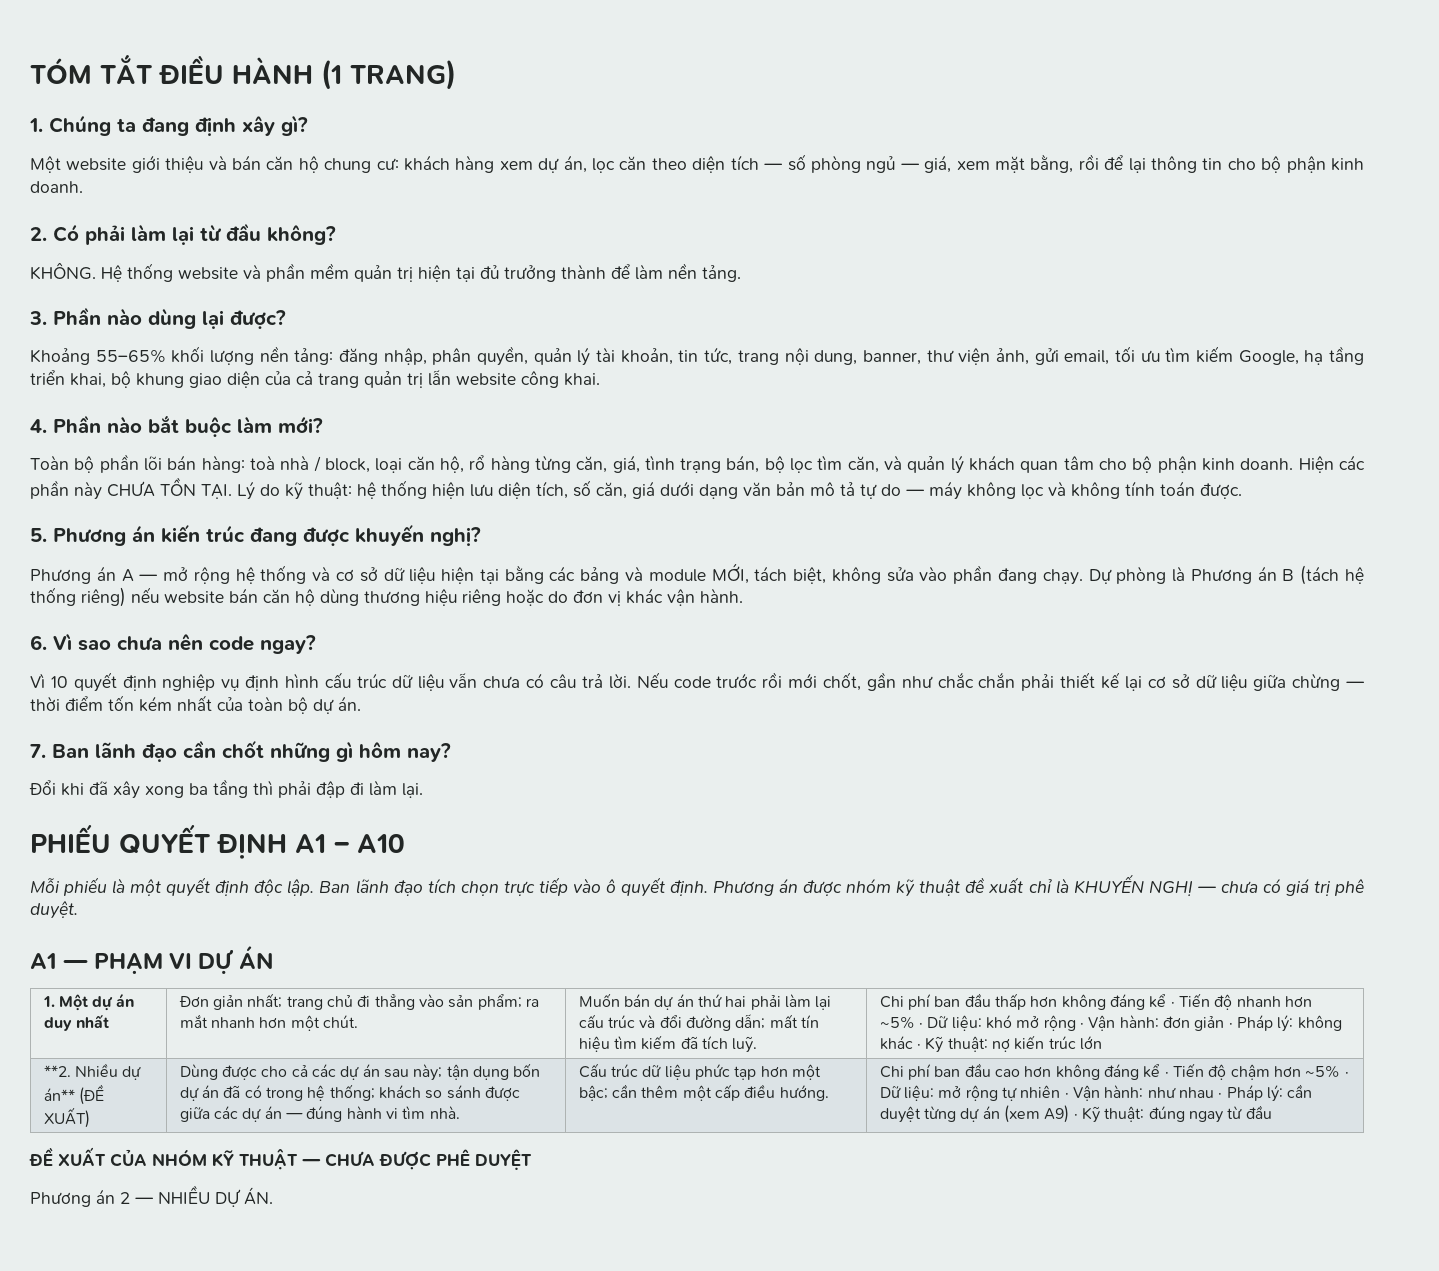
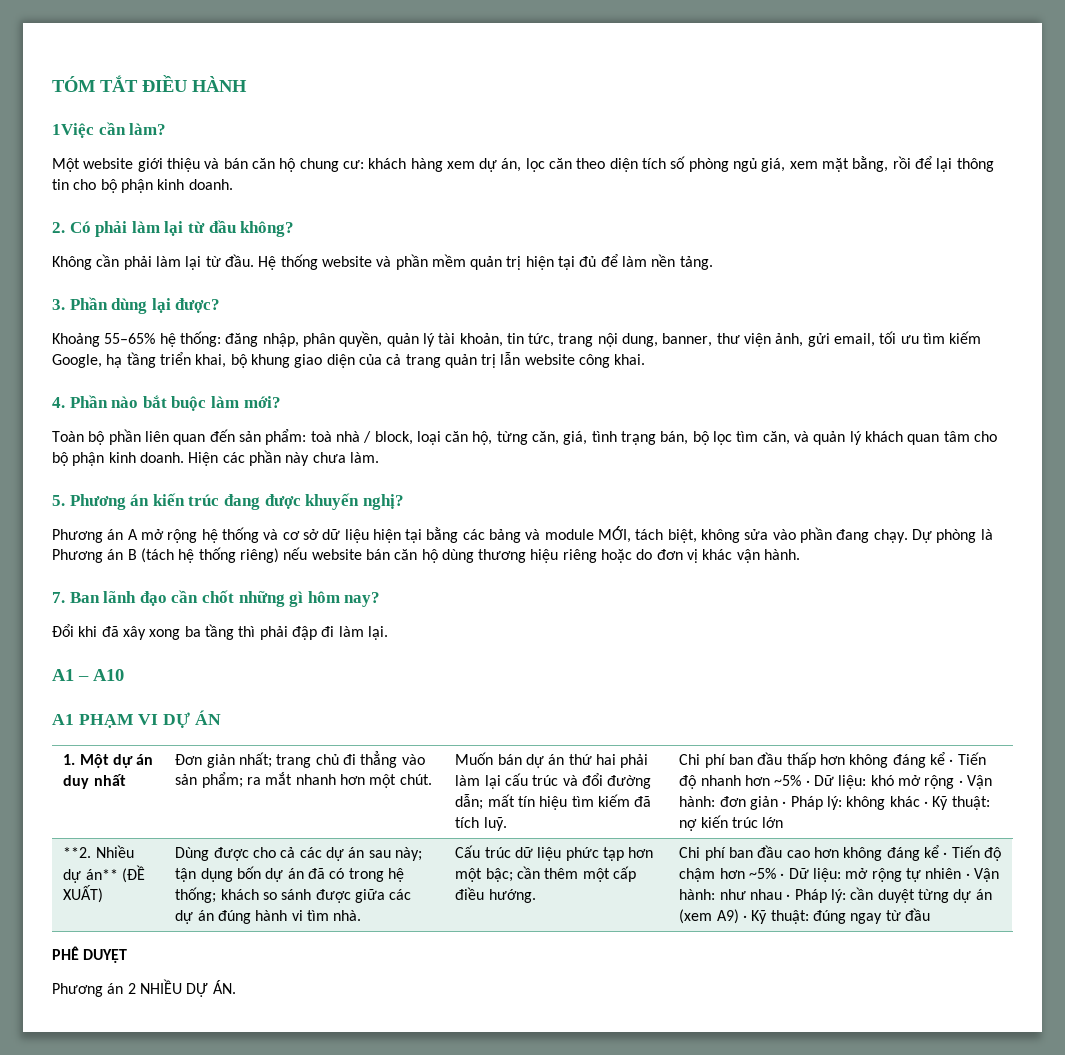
- TÓM TẮT ĐIỀU HÀNH (1 TRANG)
- 1. Chúng ta đang định xây gì?
+ TÓM TẮT ĐIỀU HÀNH
+ 1Việc cần làm?
- Một website giới thiệu và bán căn hộ chung cư: khách hàng xem dự án, lọc căn theo diện tích — số phòng ngủ — giá, xem mặt bằng, rồi để lại thông tin cho bộ phận kinh doanh.
+ Một website giới thiệu và bán căn hộ chung cư: khách hàng xem dự án, lọc căn theo diện tích số phòng ngủ giá, xem mặt bằng, rồi để lại thông tin cho bộ phận kinh doanh.
- KHÔNG.
+ Không cần phải làm lại từ đầu.
- Hệ thống website và phần mềm quản trị hiện tại đủ trưởng thành để làm nền tảng.
+ Hệ thống website và phần mềm quản trị hiện tại đủ để làm nền tảng.
- 3. Phần nào dùng lại được?
+ 3. Phần dùng lại được?
- Khoảng 55–65% khối lượng nền tảng: đăng nhập, phân quyền, quản lý tài khoản, tin tức, trang nội dung, banner, thư viện ảnh, gửi email, tối ưu tìm kiếm Google, hạ tầng triển khai, bộ khung giao diện của cả trang quản trị lẫn website công khai.
+ Khoảng 55–65% hệ thống: đăng nhập, phân quyền, quản lý tài khoản, tin tức, trang nội dung, banner, thư viện ảnh, gửi email, tối ưu tìm kiếm Google, hạ tầng triển khai, bộ khung giao diện của cả trang quản trị lẫn website công khai.
- Toàn bộ phần lõi bán hàng: toà nhà / block, loại căn hộ, rổ hàng từng căn, giá, tình trạng bán, bộ lọc tìm căn, và quản lý khách quan tâm cho bộ phận kinh doanh.
+ Toàn bộ phần liên quan đến sản phẩm: toà nhà / block, loại căn hộ, từng căn, giá, tình trạng bán, bộ lọc tìm căn, và quản lý khách quan tâm cho bộ phận kinh doanh.
- Hiện các phần này CHƯA TỒN TẠI. Lý do kỹ thuật: hệ thống hiện lưu diện tích, số căn, giá dưới dạng văn bản mô tả tự do — máy không lọc và không tính toán được.
+ Hiện các phần này chưa làm.
- Phương án A — mở rộng hệ thống và cơ sở dữ liệu hiện tại bằng các bảng và module MỚI, tách biệt, không sửa vào phần đang chạy.
+ Phương án A mở rộng hệ thống và cơ sở dữ liệu hiện tại bằng các bảng và module MỚI, tách biệt, không sửa vào phần đang chạy.
- 6. Vì sao chưa nên code ngay?
- Vì 10 quyết định nghiệp vụ định hình cấu trúc dữ liệu vẫn chưa có câu trả lời. Nếu code trước rồi mới chốt, gần như chắc chắn phải thiết kế lại cơ sở dữ liệu giữa chừng — thời điểm tốn kém nhất của toàn bộ dự án.
- PHIẾU QUYẾT ĐỊNH A1 – A10
+ A1 – A10
- Mỗi phiếu là một quyết định độc lập. Ban lãnh đạo tích chọn trực tiếp vào ô quyết định. Phương án được nhóm kỹ thuật đề xuất chỉ là KHUYẾN NGHỊ — chưa có giá trị phê duyệt.
- A1 — PHẠM VI DỰ ÁN
+ A1 PHẠM VI DỰ ÁN
- Dùng được cho cả các dự án sau này; tận dụng bốn dự án đã có trong hệ thống; khách so sánh được giữa các dự án — đúng hành vi tìm nhà.
+ Dùng được cho cả các dự án sau này; tận dụng bốn dự án đã có trong hệ thống; khách so sánh được giữa các dự án đúng hành vi tìm nhà.
- ĐỀ XUẤT CỦA NHÓM KỸ THUẬT — CHƯA ĐƯỢC PHÊ DUYỆT
+ PHÊ DUYỆT
- Phương án 2 — NHIỀU DỰ ÁN.
+ Phương án 2 NHIỀU DỰ ÁN.

